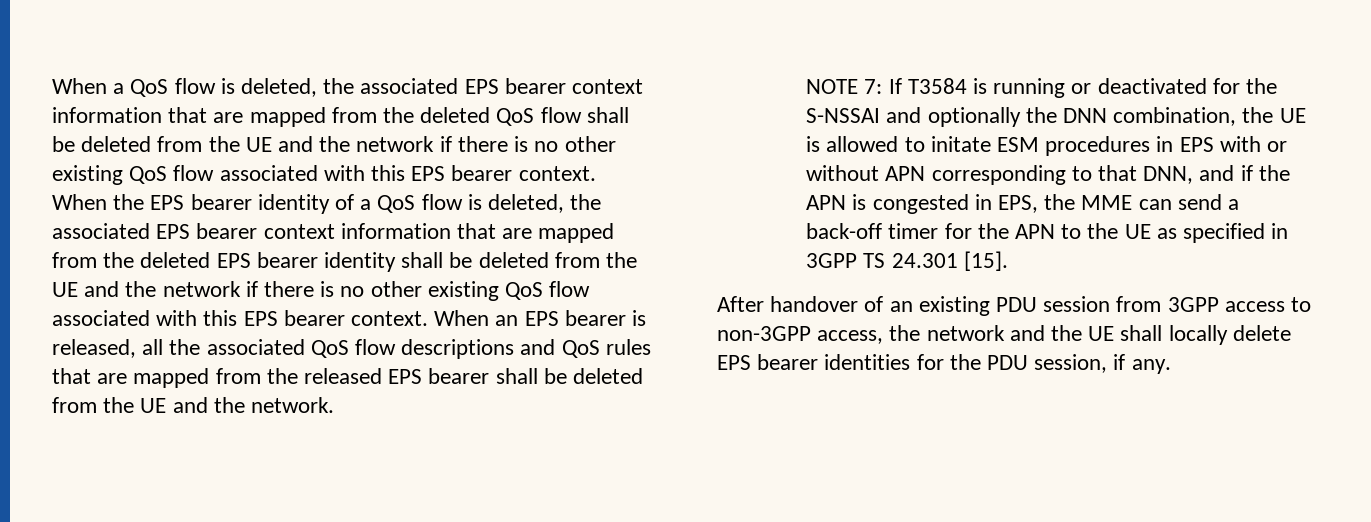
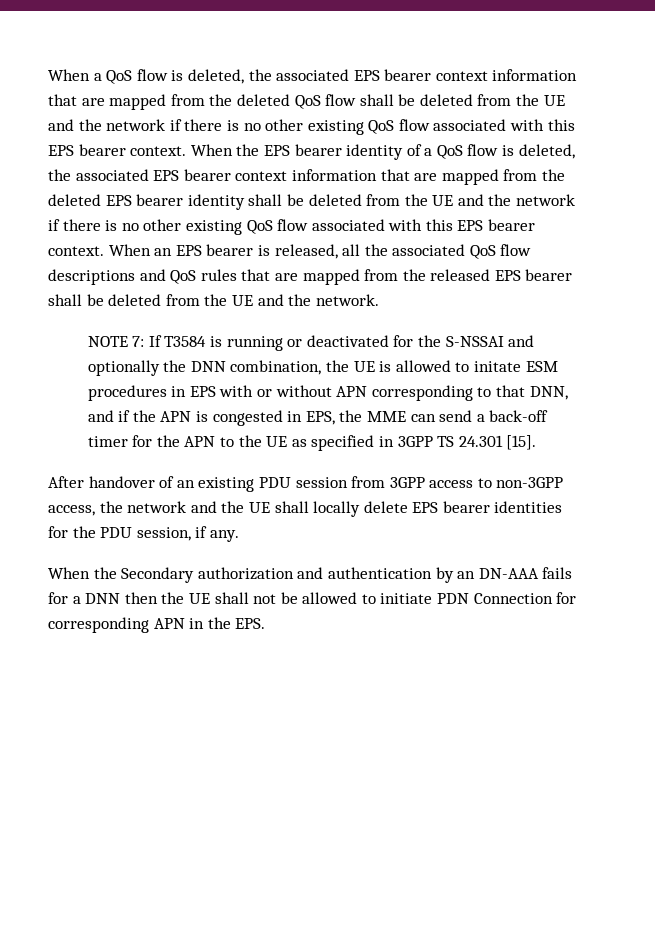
+ When the Secondary authorization and authentication by an DN-AAA fails for a DNN then the UE shall not be allowed to initiate PDN Connection for corresponding APN in the EPS.

